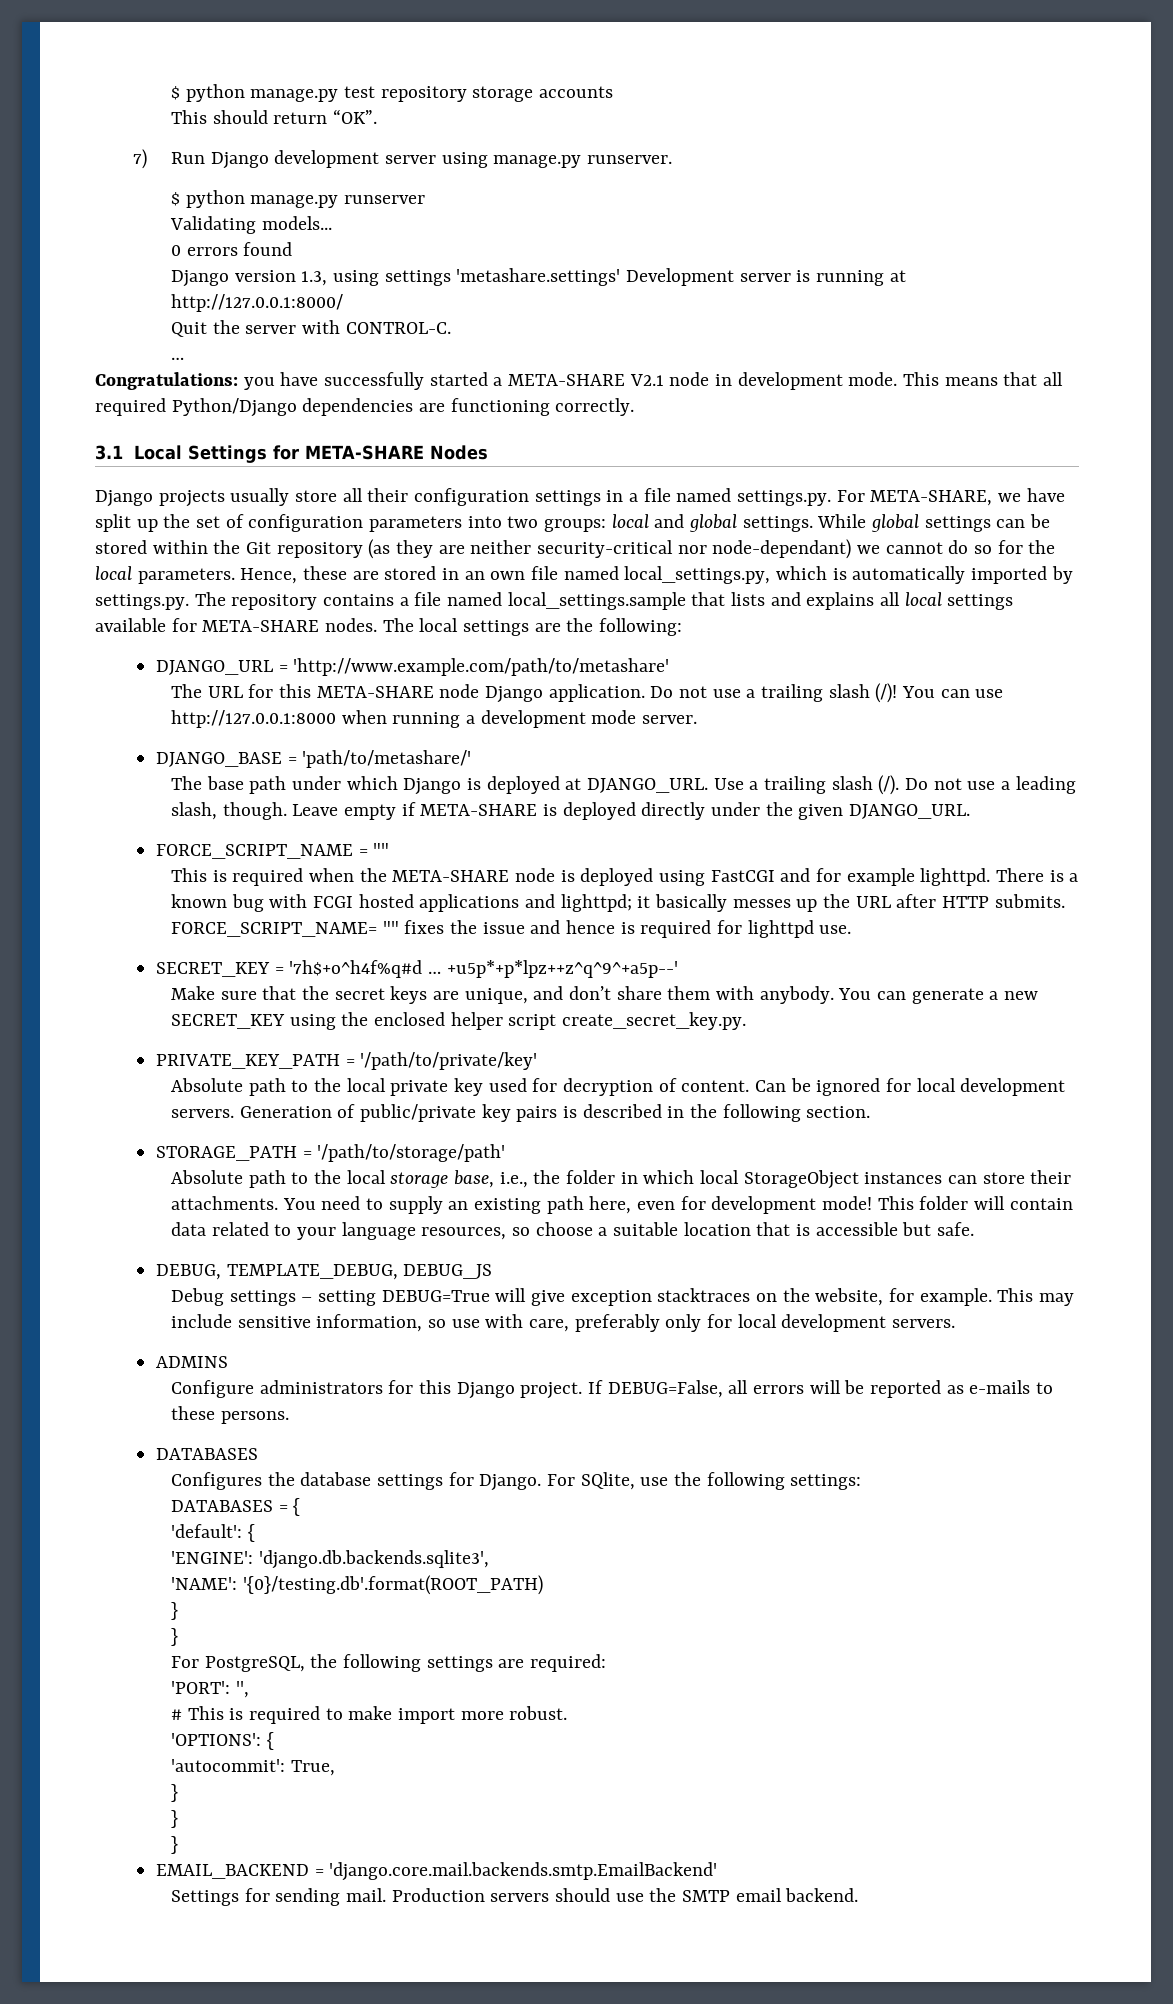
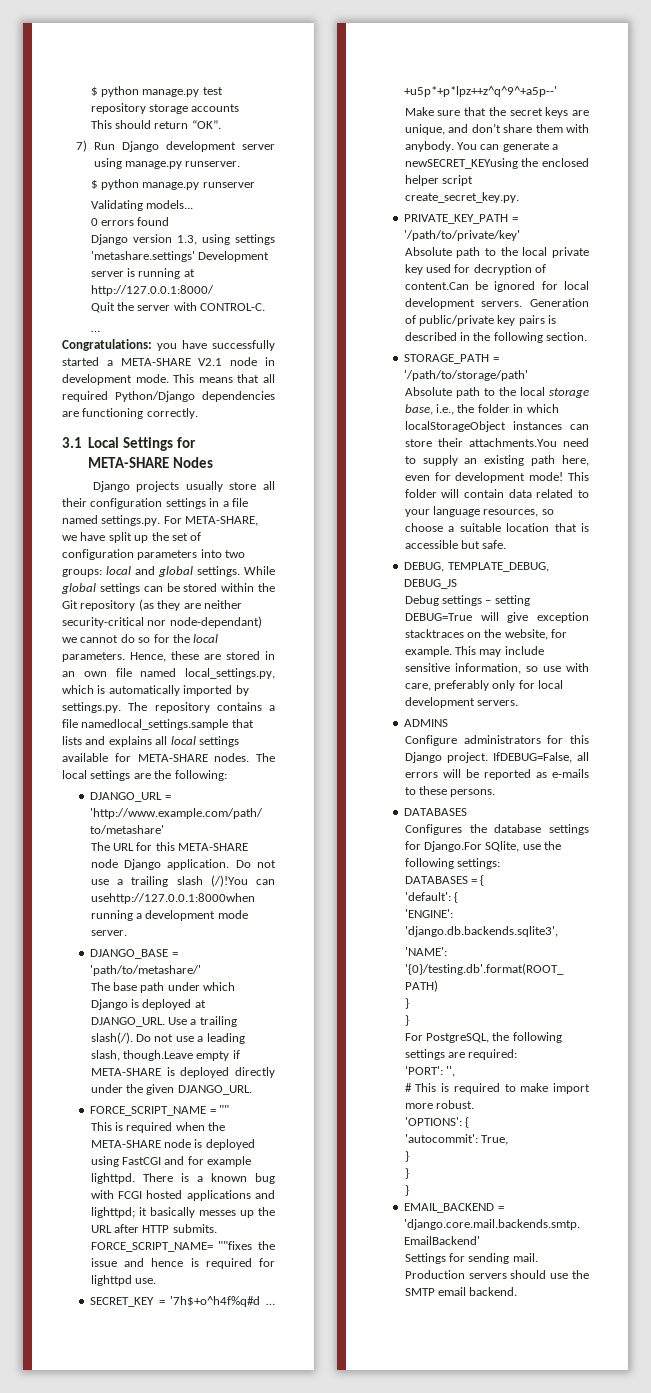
- Hence, these are stored in an own file named local_settings.py, which is automatically imported by settings.py. The repository contains a file named local_settings.sample that lists and explains all local settings available for META-SHARE nodes.
+ Hence, these are stored in an own file named local_settings.py, which is automatically imported by settings.py. The repository contains a file namedlocal_settings.sample that lists and explains all local settings available for META-SHARE nodes.
- Do not use a trailing slash (/)! You can use http://127.0.0.1:8000 when running a development mode server.
+ Do not use a trailing slash (/)!You can usehttp://127.0.0.1:8000when running a development mode server.
- Use a trailing slash (/).
+ Use a trailing slash(/).
- Do not use a leading slash, though. Leave empty if META-SHARE is deployed directly under the given DJANGO_URL.
+ Do not use a leading slash, though.Leave empty if META-SHARE is deployed directly under the given DJANGO_URL.
- FORCE_SCRIPT_NAME= "" fixes the issue and hence is required for lighttpd use.
+ FORCE_SCRIPT_NAME= ""fixes the issue and hence is required for lighttpd use.
- You can generate a new SECRET_KEY using the enclosed helper script create_secret_key.py.
+ You can generate a newSECRET_KEYusing the enclosed helper script create_secret_key.py.
- Absolute path to the local private key used for decryption of content. Can be ignored for local development servers.
+ Absolute path to the local private key used for decryption of content.Can be ignored for local development servers.
- Absolute path to the local storage base, i.e., the folder in which local StorageObject instances can store their attachments. You need to supply an existing path here, even for development mode!
+ Absolute path to the local storage base, i.e., the folder in which localStorageObject instances can store their attachments.You need to supply an existing path here, even for development mode!
- If DEBUG=False, all errors will be reported as e-mails to these persons.
+ IfDEBUG=False, all errors will be reported as e-mails to these persons.
- Configures the database settings for Django. For SQlite, use the following settings:
+ Configures the database settings for Django.For SQlite, use the following settings:

